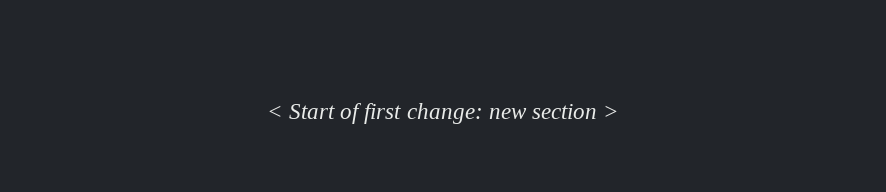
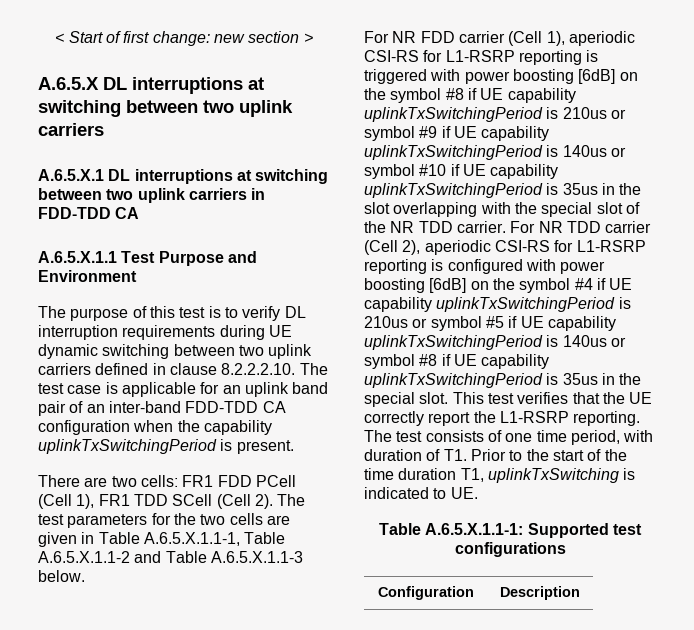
+ A.6.5.X DL interruptions at switching between two uplink carriers
+ A.6.5.X.1 DL interruptions at switching between two uplink carriers in FDD-TDD CA
+ A.6.5.X.1.1 Test Purpose and Environment
+ The purpose of this test is to verify DL interruption requirements during UE dynamic switching between two uplink carriers defined in clause 8.2.2.2.10. The test case is applicable for an uplink band pair of an inter-band FDD-TDD CA configuration when the capability uplinkTxSwitchingPeriod is present.
+ There are two cells: FR1 FDD PCell (Cell 1), FR1 TDD SCell (Cell 2). The test parameters for the two cells are given in Table A.6.5.X.1.1-1, Table A.6.5.X.1.1-2 and Table A.6.5.X.1.1-3 below.
+ For NR FDD carrier (Cell 1), aperiodic CSI-RS for L1-RSRP reporting is triggered with power boosting [6dB] on the symbol #8 if UE capability uplinkTxSwitchingPeriod is 210us or symbol #9 if UE capability uplinkTxSwitchingPeriod is 140us or symbol #10 if UE capability uplinkTxSwitchingPeriod is 35us in the slot overlapping with the special slot of the NR TDD carrier. For NR TDD carrier (Cell 2), aperiodic CSI-RS for L1-RSRP reporting is configured with power boosting [6dB] on the symbol #4 if UE capability uplinkTxSwitchingPeriod is 210us or symbol #5 if UE capability uplinkTxSwitchingPeriod is 140us or symbol #8 if UE capability uplinkTxSwitchingPeriod is 35us in the special slot. This test verifies that the UE correctly report the L1-RSRP reporting. The test consists of one time period, with duration of T1. Prior to the start of the time duration T1, uplinkTxSwitching is indicated to UE.
+ Table A.6.5.X.1.1-1: Supported test configurations
+ Configuration | Description

